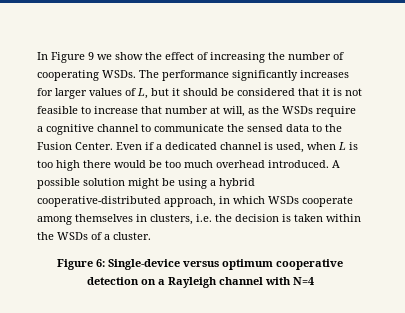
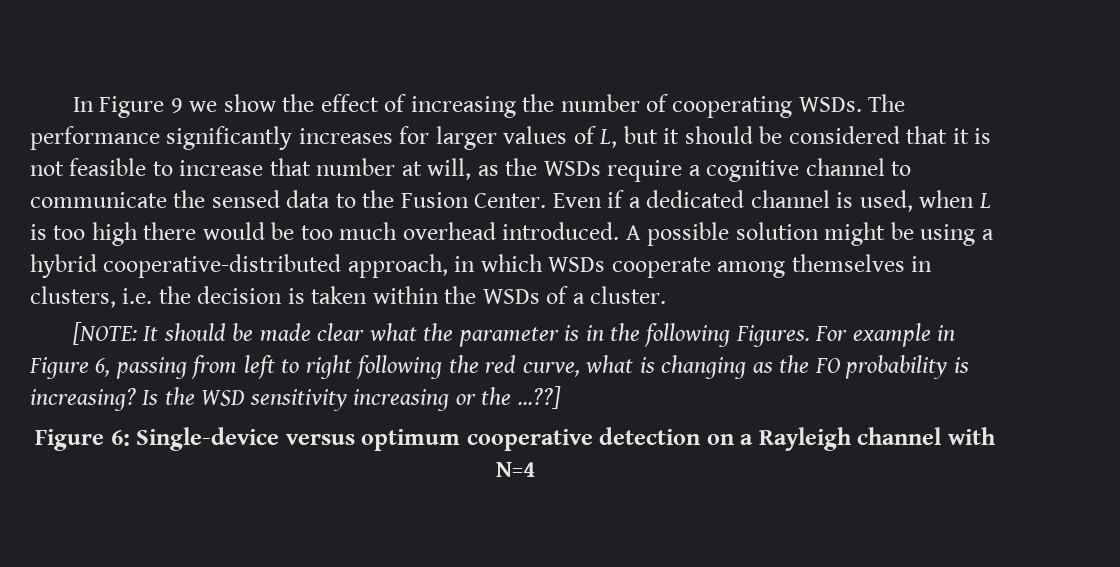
+ [NOTE: It should be made clear what the parameter is in the following Figures. For example in Figure 6, passing from left to right following the red curve, what is changing as the FO probability is increasing? Is the WSD sensitivity increasing or the ...??]

